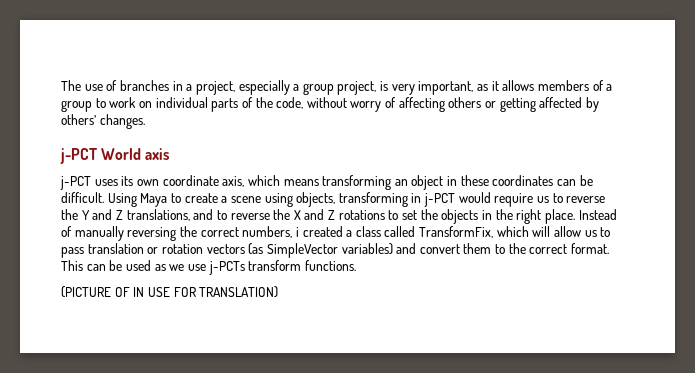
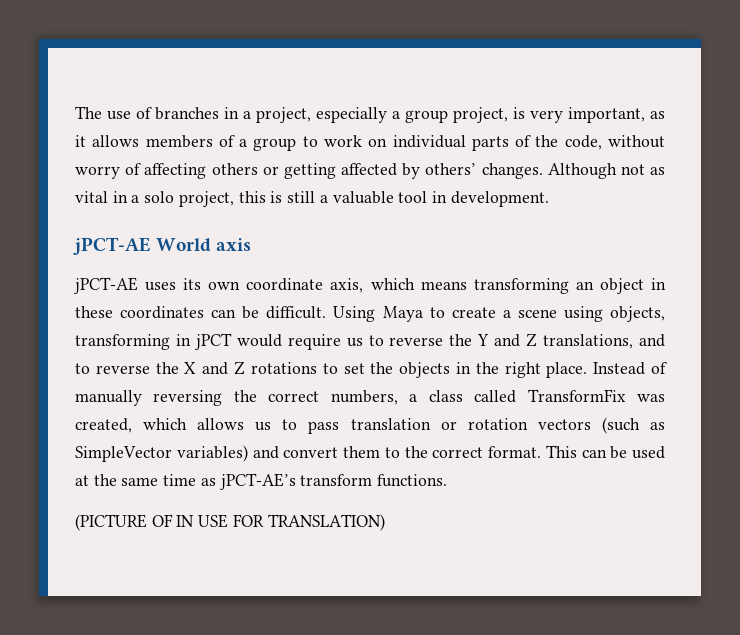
- The use of branches in a project, especially a group project, is very important, as it allows members of a group to work on individual parts of the code, without worry of affecting others or getting affected by others’ changes.
- j-PCT World axis
+ The use of branches in a project, especially a group project, is very important, as it allows members of a group to work on individual parts of the code, without worry of affecting others or getting affected by others’ changes. Although not as vital in a solo project, this is still a valuable tool in development.
+ jPCT-AE World axis
- j-PCT uses its own coordinate axis, which means transforming an object in these coordinates can be difficult.
+ jPCT-AE uses its own coordinate axis, which means transforming an object in these coordinates can be difficult.
- Using Maya to create a scene using objects, transforming in j-PCT would require us to reverse the Y and Z translations, and to reverse the X and Z rotations to set the objects in the right place.
+ Using Maya to create a scene using objects, transforming in jPCT would require us to reverse the Y and Z translations, and to reverse the X and Z rotations to set the objects in the right place.
- Instead of manually reversing the correct numbers, i created a class called TransformFix, which will allow us to pass translation or rotation vectors (as SimpleVector variables) and convert them to the correct format.
+ Instead of manually reversing the correct numbers, a class called TransformFix was created, which allows us to pass translation or rotation vectors (such as SimpleVector variables) and convert them to the correct format.
- This can be used as we use j-PCTs transform functions.
+ This can be used at the same time as jPCT-AE’s transform functions.

